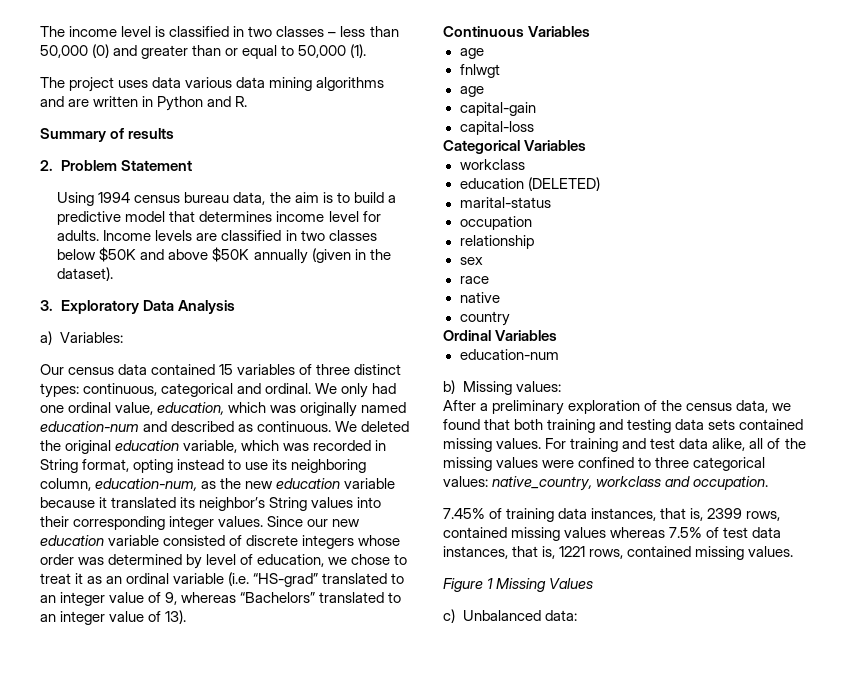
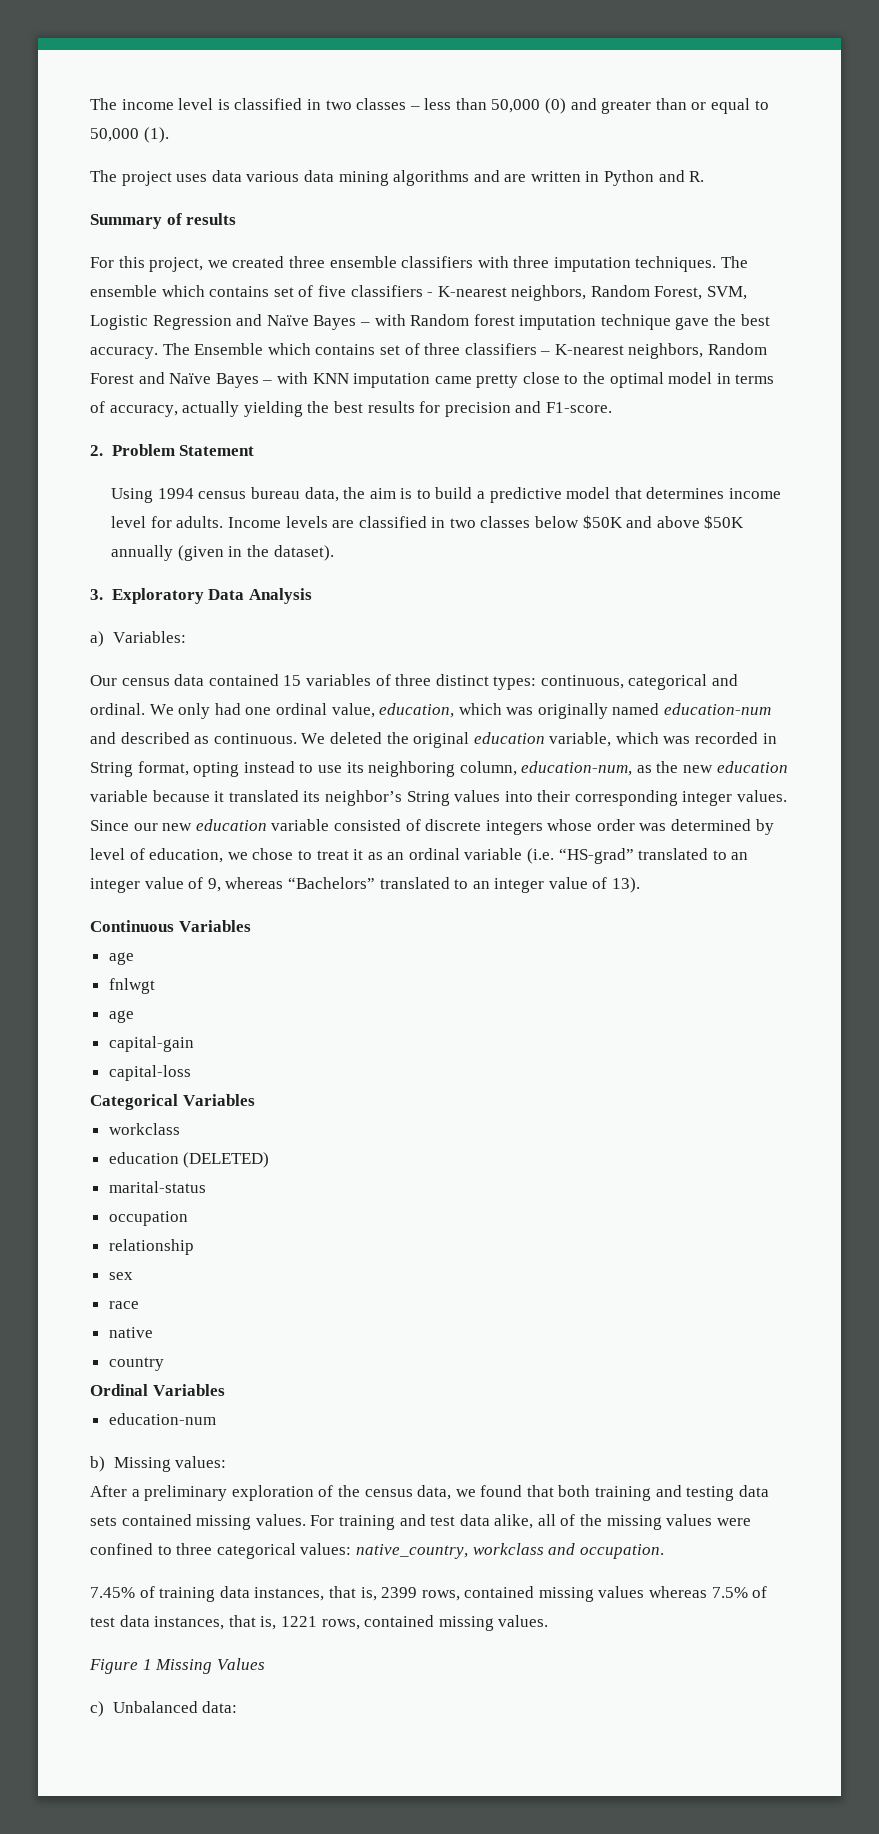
+ For this project, we created three ensemble classifiers with three imputation techniques. The ensemble which contains set of five classifiers - K-nearest neighbors, Random Forest, SVM, Logistic Regression and Naïve Bayes – with Random forest imputation technique gave the best accuracy. The Ensemble which contains set of three classifiers – K-nearest neighbors, Random Forest and Naïve Bayes – with KNN imputation came pretty close to the optimal model in terms of accuracy, actually yielding the best results for precision and F1-score.

